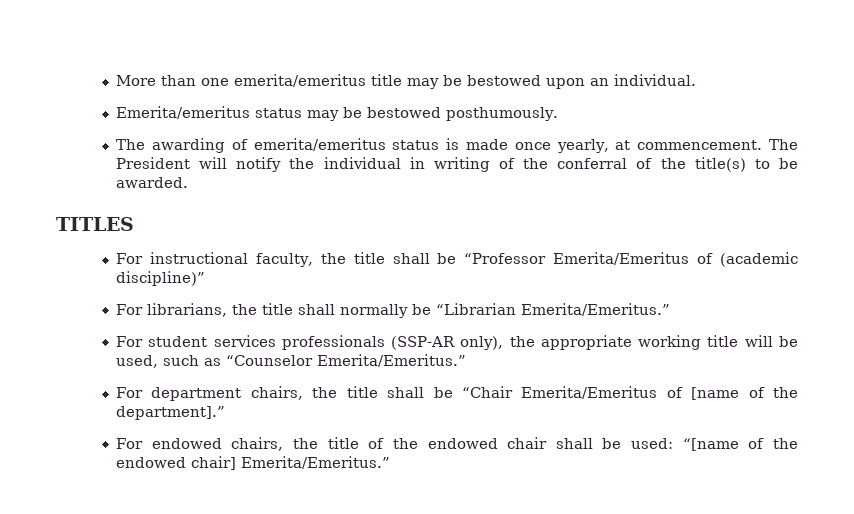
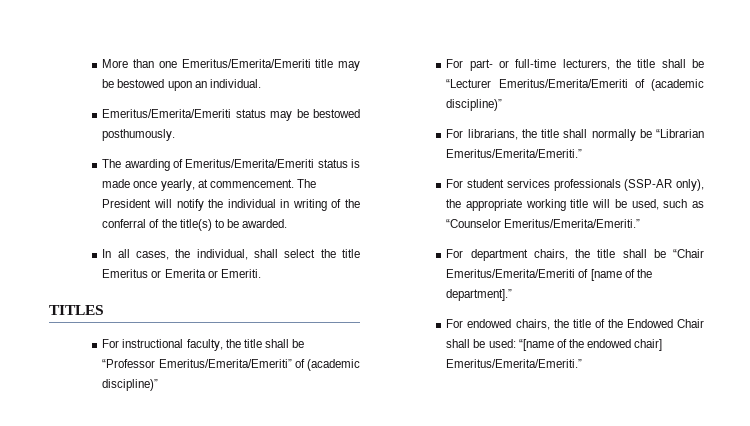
- More than one emerita/emeritus title may be bestowed upon an individual.
+ More than one Emeritus/Emerita/Emeriti title may be bestowed upon an individual.
- Emerita/emeritus status may be bestowed posthumously.
+ Emeritus/Emerita/Emeriti status may be bestowed posthumously.
- The awarding of emerita/emeritus status is made once yearly, at commencement.
+ The awarding of Emeritus/Emerita/Emeriti status is made once yearly, at commencement.
+ In all cases, the individual, shall select the title Emeritus or Emerita or Emeriti.
- For instructional faculty, the title shall be “Professor Emerita/Emeritus of (academic discipline)”
+ For instructional faculty, the title shall be “Professor Emeritus/Emerita/Emeriti” of (academic discipline)”
+ For part- or full-time lecturers, the title shall be “Lecturer Emeritus/Emerita/Emeriti of (academic discipline)”
- For librarians, the title shall normally be “Librarian Emerita/Emeritus.”
+ For librarians, the title shall normally be “Librarian Emeritus/Emerita/Emeriti.”
- For student services professionals (SSP-AR only), the appropriate working title will be used, such as “Counselor Emerita/Emeritus.”
+ For student services professionals (SSP-AR only), the appropriate working title will be used, such as “Counselor Emeritus/Emerita/Emeriti.”
- For department chairs, the title shall be “Chair Emerita/Emeritus of [name of the department].”
+ For department chairs, the title shall be “Chair Emeritus/Emerita/Emeriti of [name of the department].”
- For endowed chairs, the title of the endowed chair shall be used: “[name of the endowed chair] Emerita/Emeritus.”
+ For endowed chairs, the title of the Endowed Chair shall be used: “[name of the endowed chair] Emeritus/Emerita/Emeriti.”

